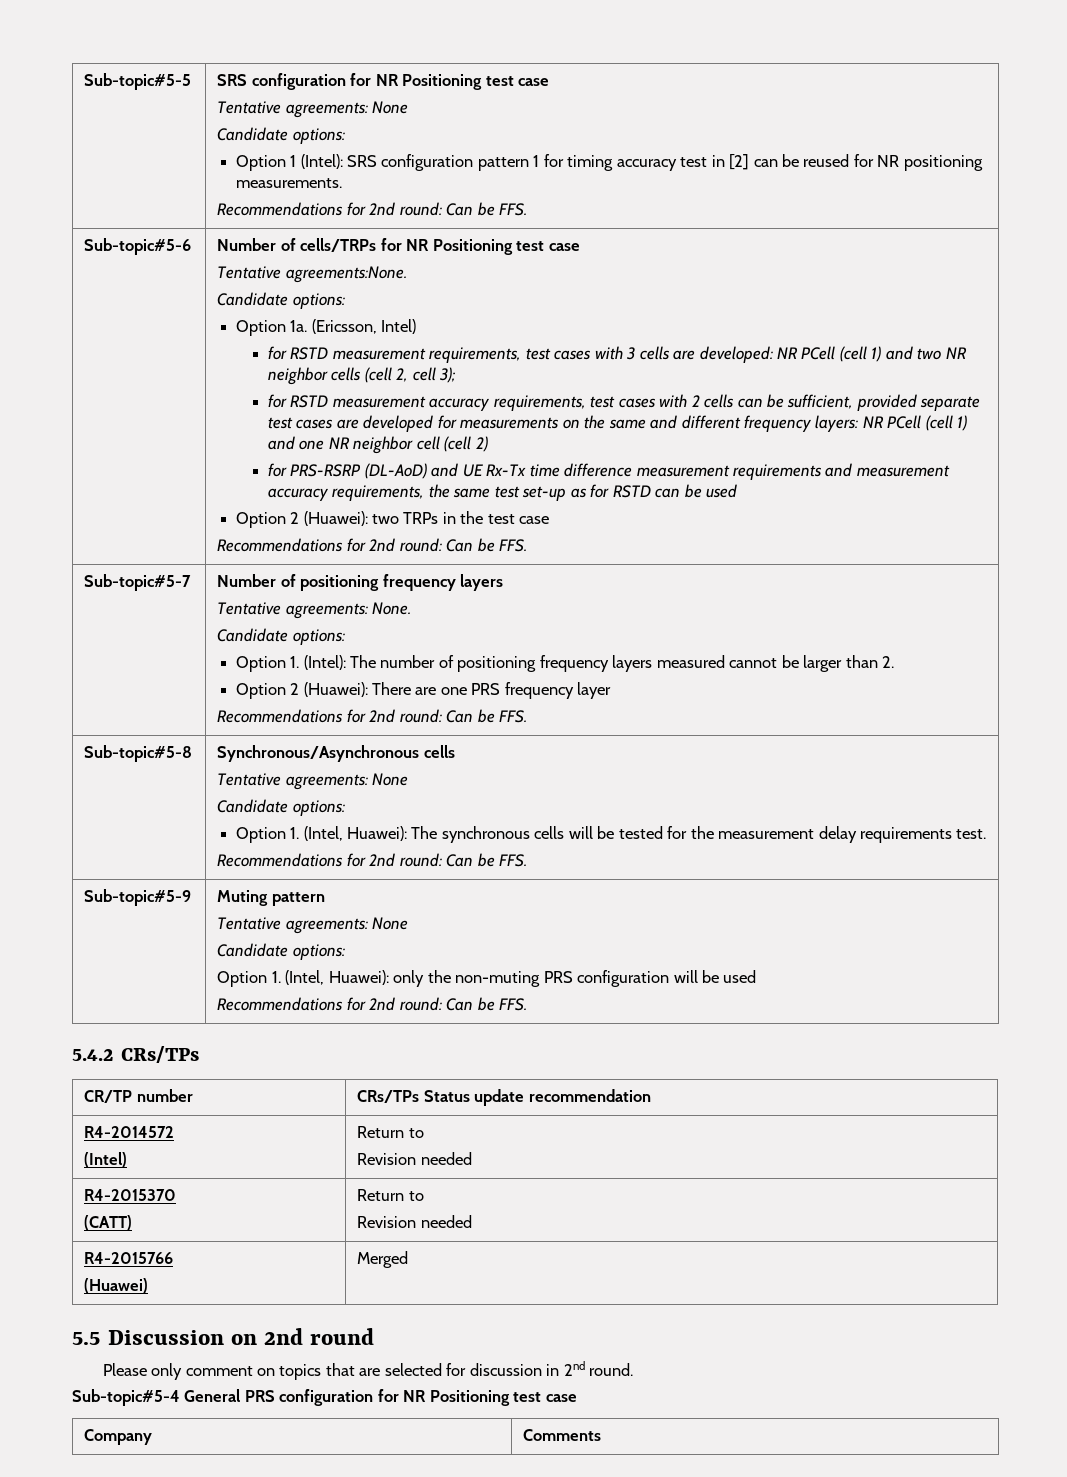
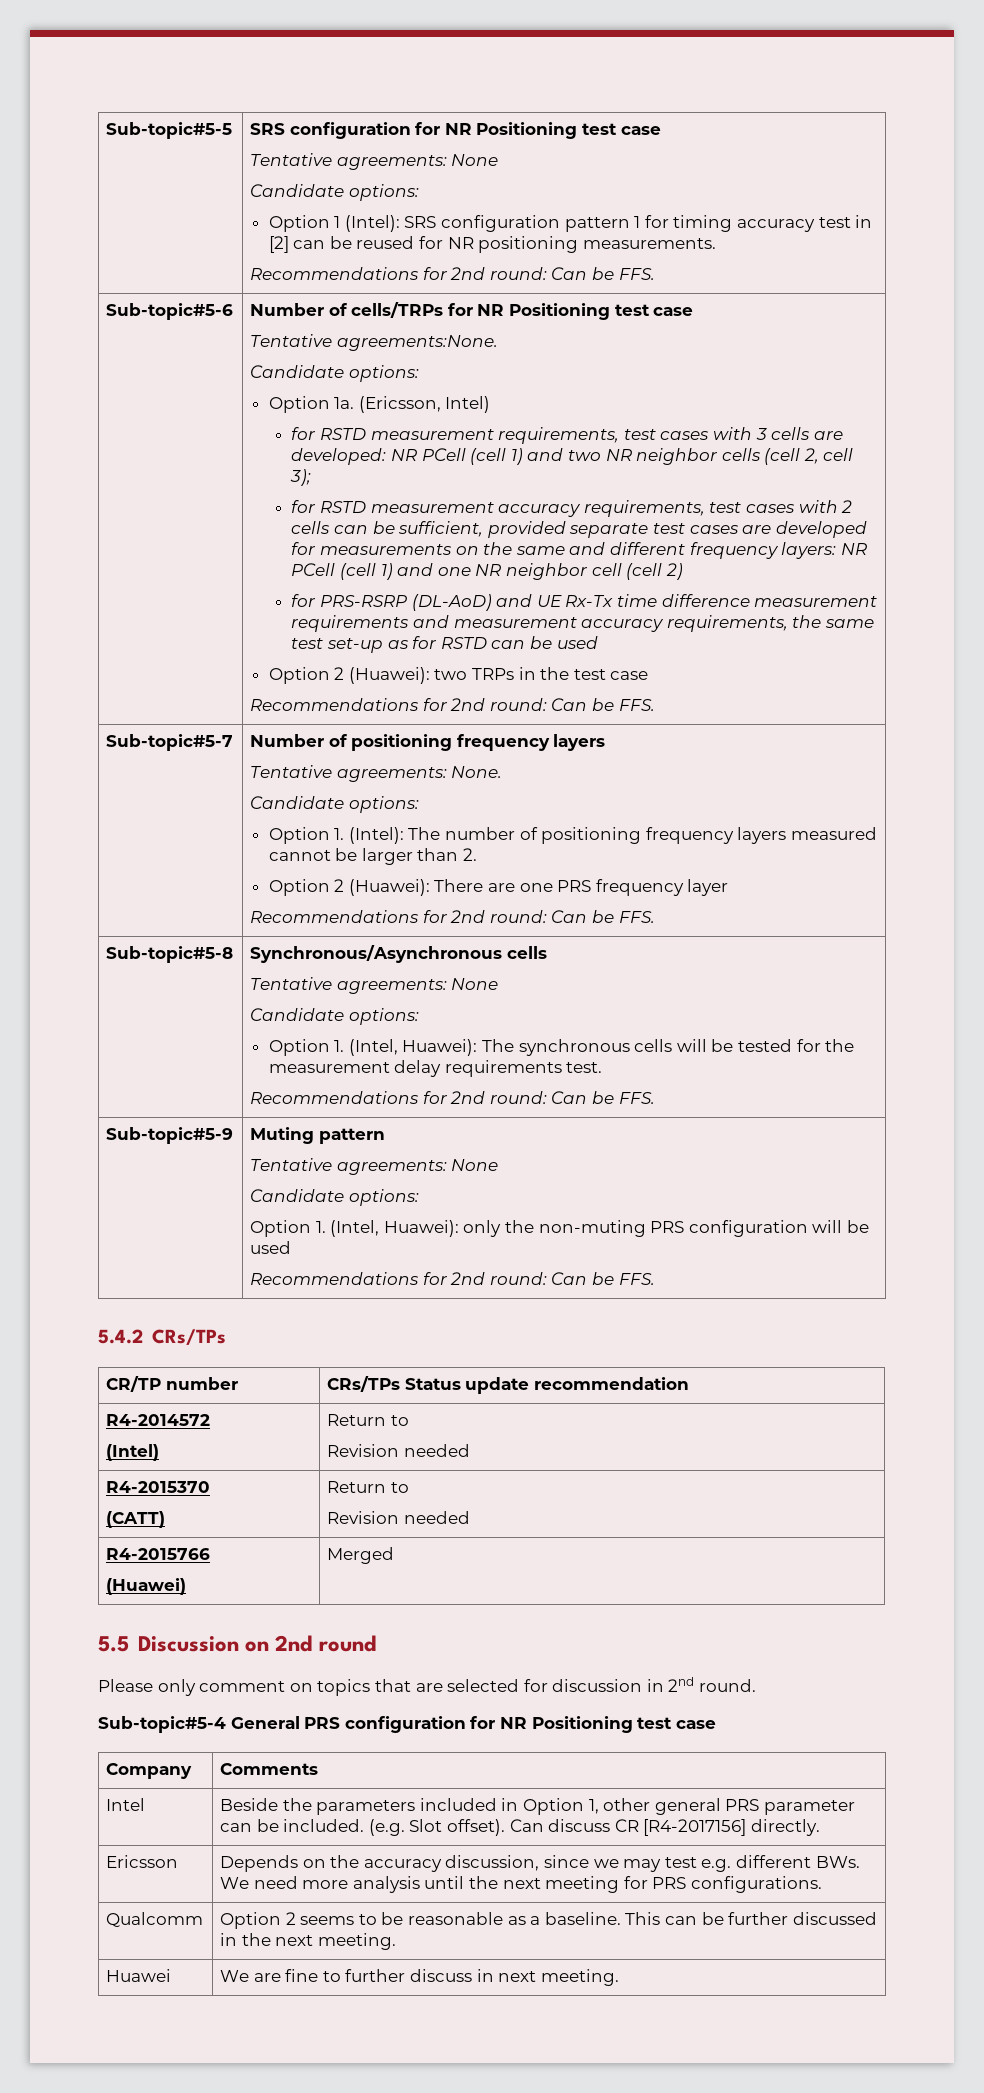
+ Intel | Beside the parameters included in Option 1, other general PRS parameter can be included. (e.g. Slot offset). Can discuss CR [R4-2017156] directly.
+ Ericsson | Depends on the accuracy discussion, since we may test e.g. different BWs. We need more analysis until the next meeting for PRS configurations.
+ Qualcomm | Option 2 seems to be reasonable as a baseline. This can be further discussed in the next meeting.
+ Huawei | We are fine to further discuss in next meeting.

